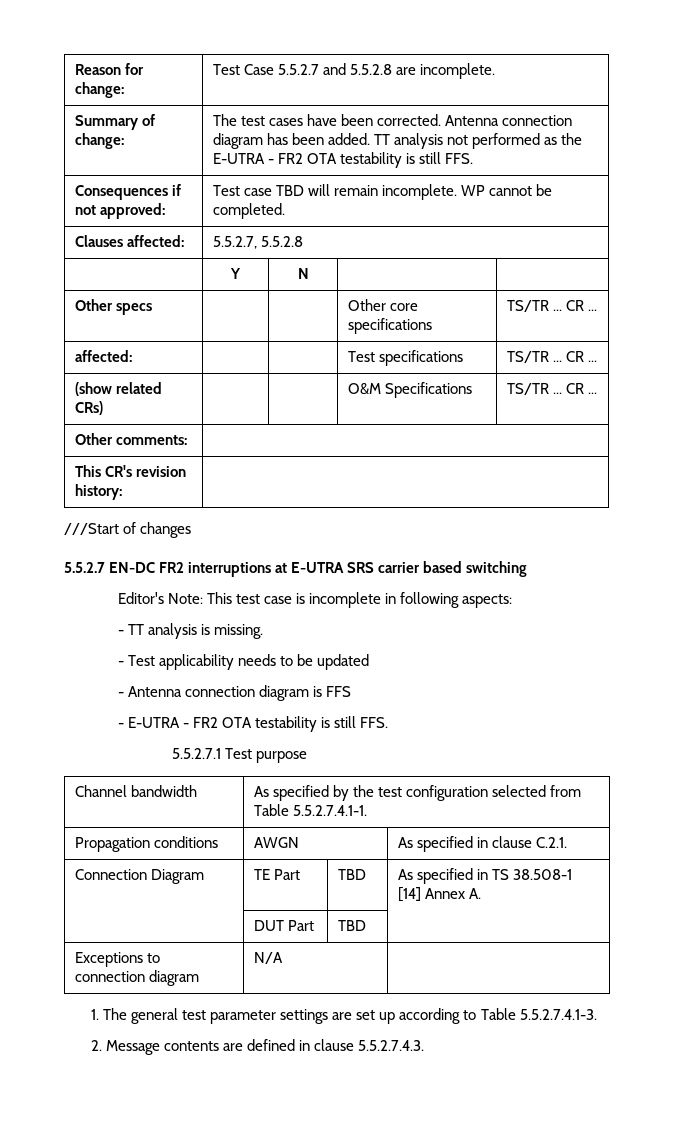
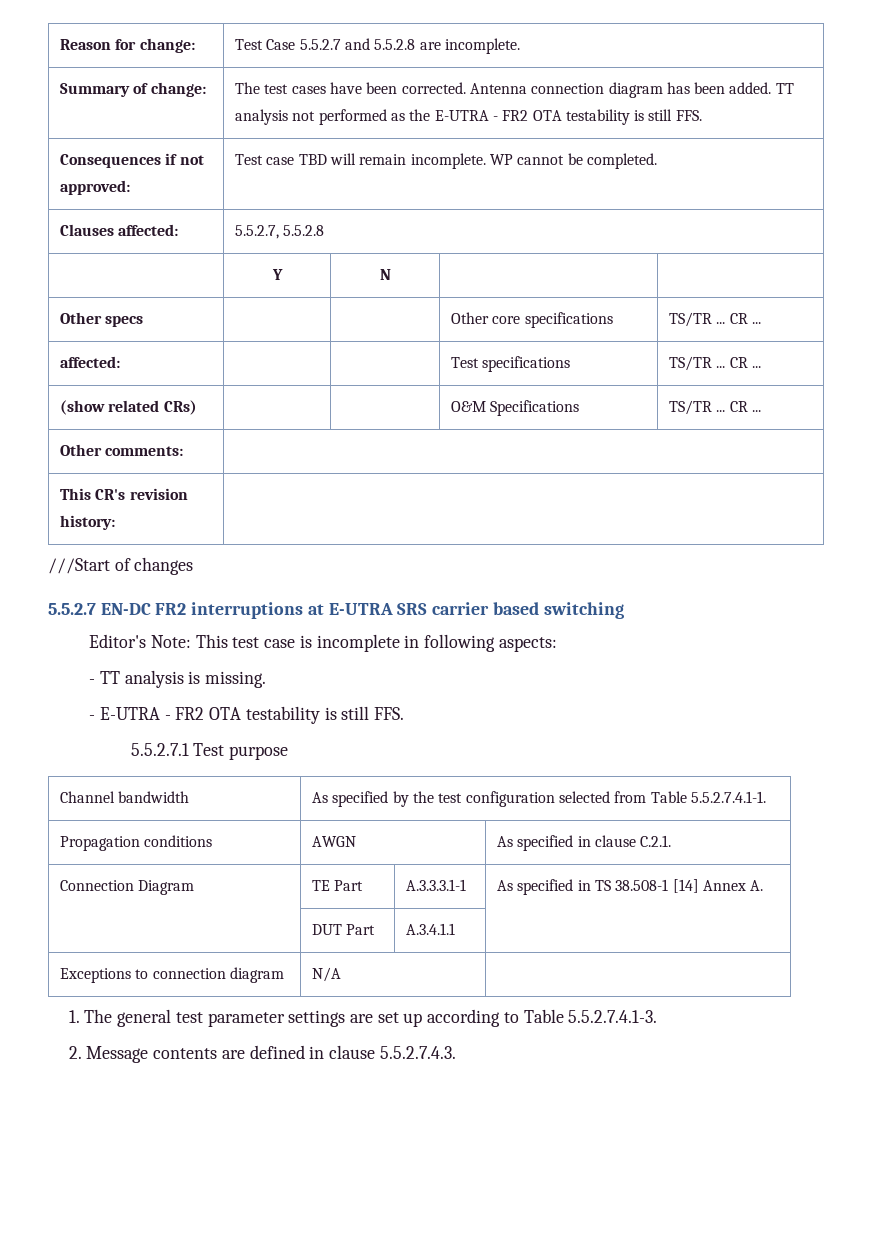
- - Test applicability needs to be updated
- - Antenna connection diagram is FFS
- Connection Diagram | TE Part | TBD | As specified in TS 38.508-1 [14] Annex A.
+ Connection Diagram | TE Part | A.3.3.3.1-1 | As specified in TS 38.508-1 [14] Annex A.
- | DUT Part | TBD |
+ | DUT Part | A.3.4.1.1 |

